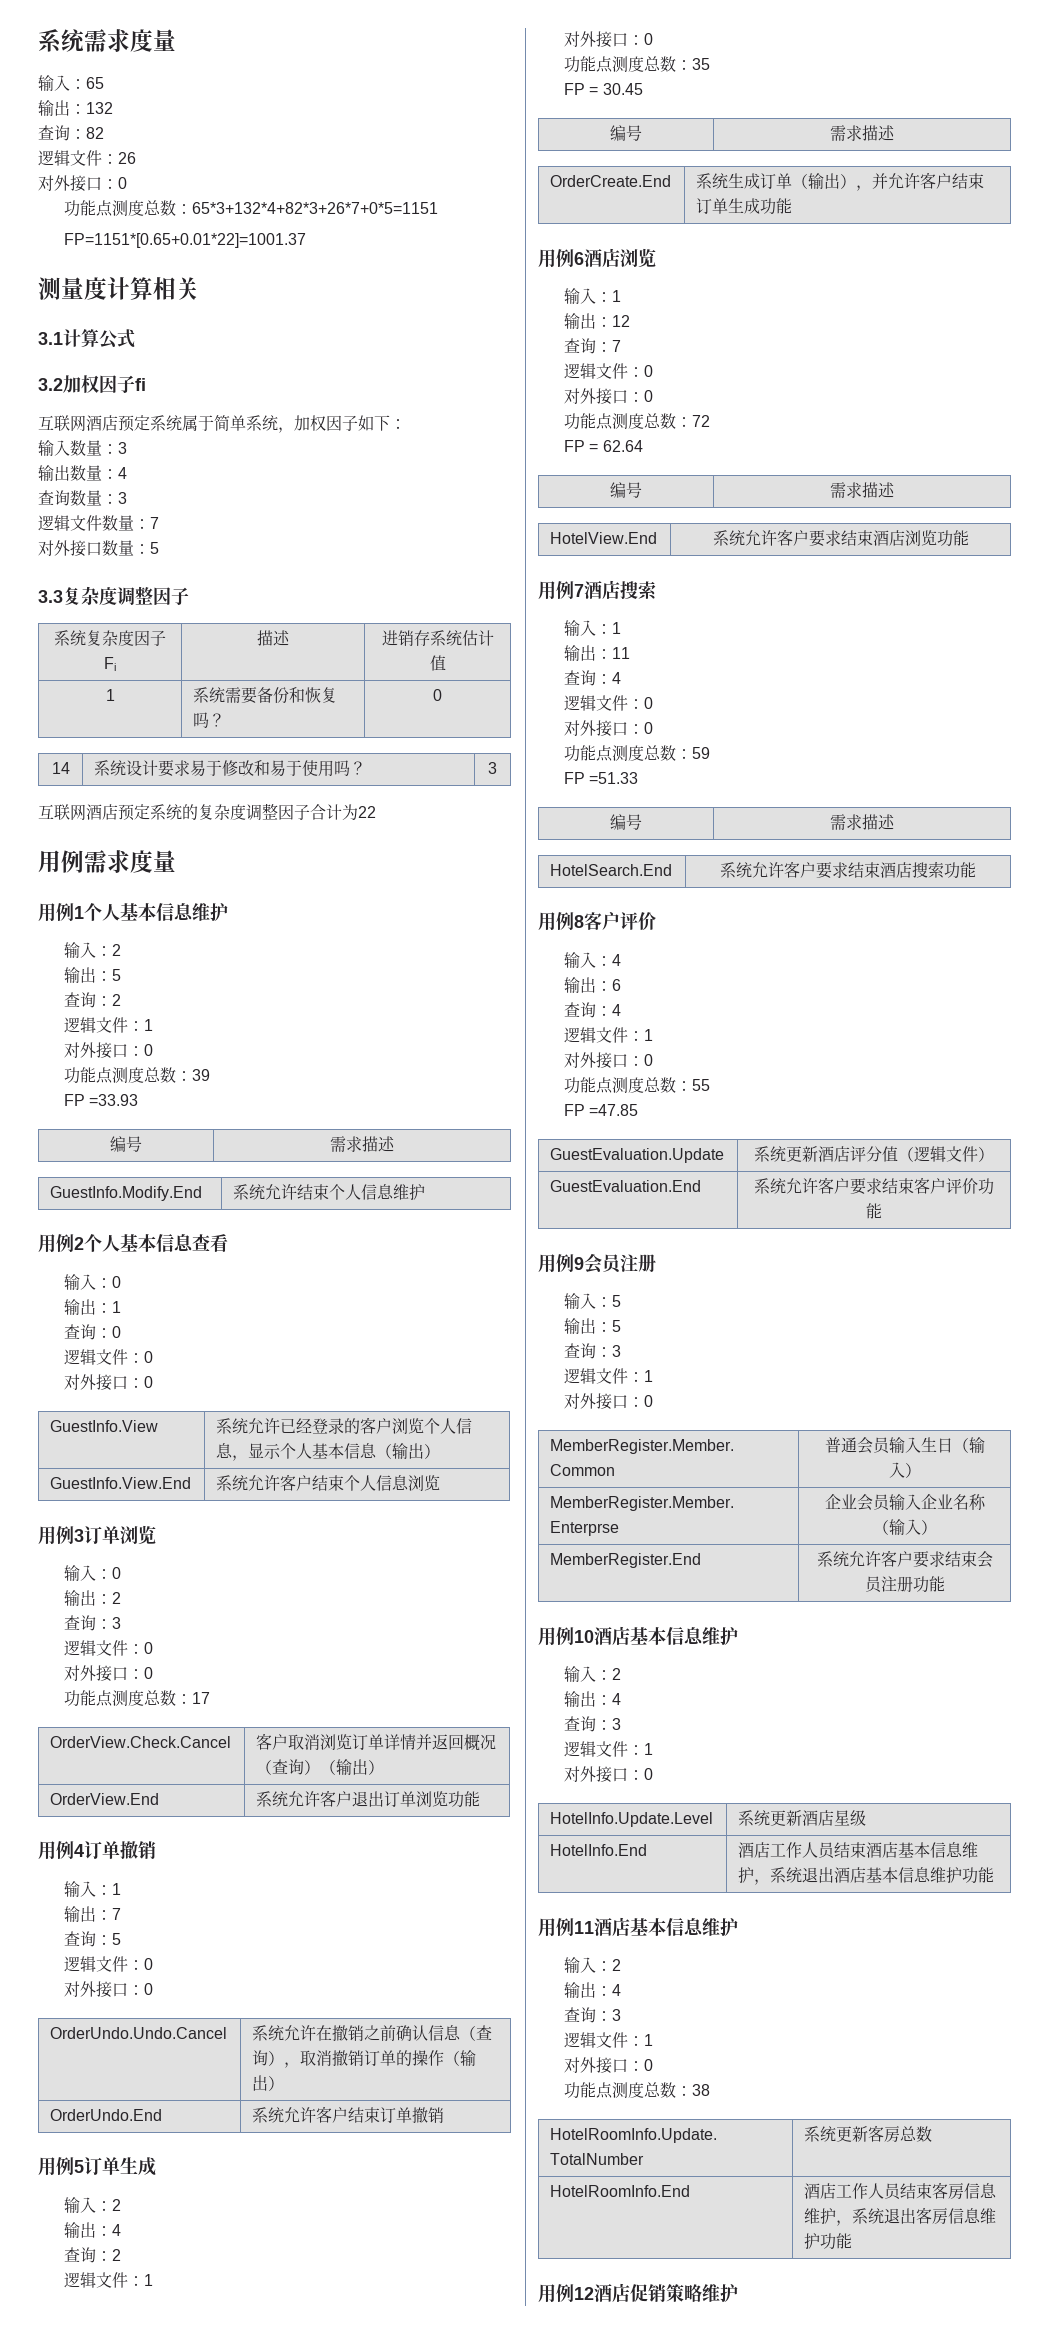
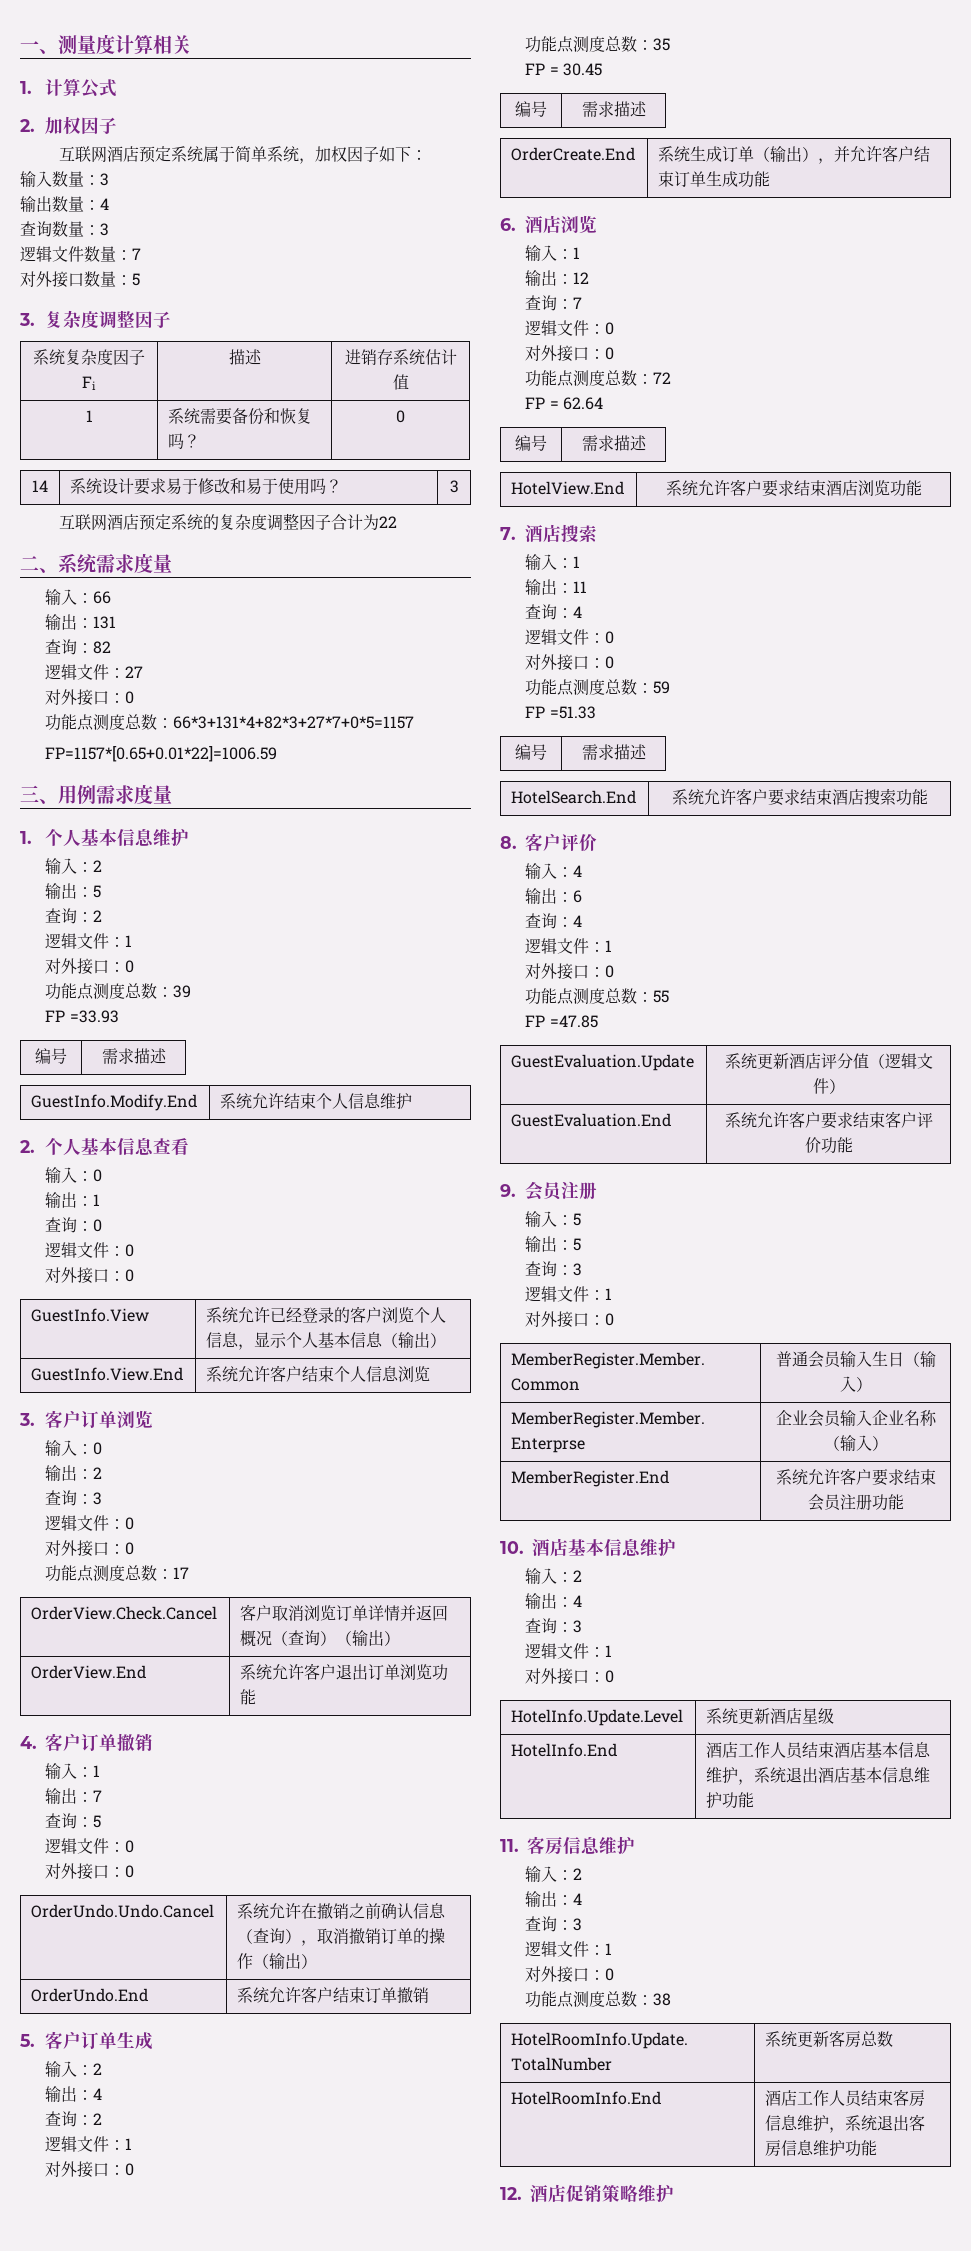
- 系统需求度量
- 输入：65
- 输出：132
- 查询：82
- 逻辑文件：26
- 对外接口：0
- 功能点测度总数：65*3+132*4+82*3+26*7+0*5=1151
- FP=1151*[0.65+0.01*22]=1001.37
- 测量度计算相关
+ 一、测量度计算相关
- 3.1计算公式
+ 1.计算公式
- 3.2加权因子fi
+ 2.加权因子
- 3.3复杂度调整因子
+ 3.复杂度调整因子
- 用例需求度量
+ 二、系统需求度量
+ 输入：66
+ 输出：131
+ 查询：82
+ 逻辑文件：27
+ 对外接口：0
+ 功能点测度总数：66*3+131*4+82*3+27*7+0*5=1157
+ FP=1157*[0.65+0.01*22]=1006.59
+ 三、用例需求度量
- 用例1个人基本信息维护
+ 1.个人基本信息维护
- 用例2个人基本信息查看
+ 2.个人基本信息查看
- 用例3订单浏览
+ 3.客户订单浏览
- 用例4订单撤销
+ 4.客户订单撤销
- 用例5订单生成
+ 5.客户订单生成
- 用例6酒店浏览
+ 6.酒店浏览
- 用例7酒店搜索
+ 7.酒店搜索
- 用例8客户评价
+ 8.客户评价
- 用例9会员注册
+ 9.会员注册
- 用例10酒店基本信息维护
+ 10.酒店基本信息维护
- 用例11酒店基本信息维护
+ 11.客房信息维护
- 用例12酒店促销策略维护
+ 12.酒店促销策略维护

